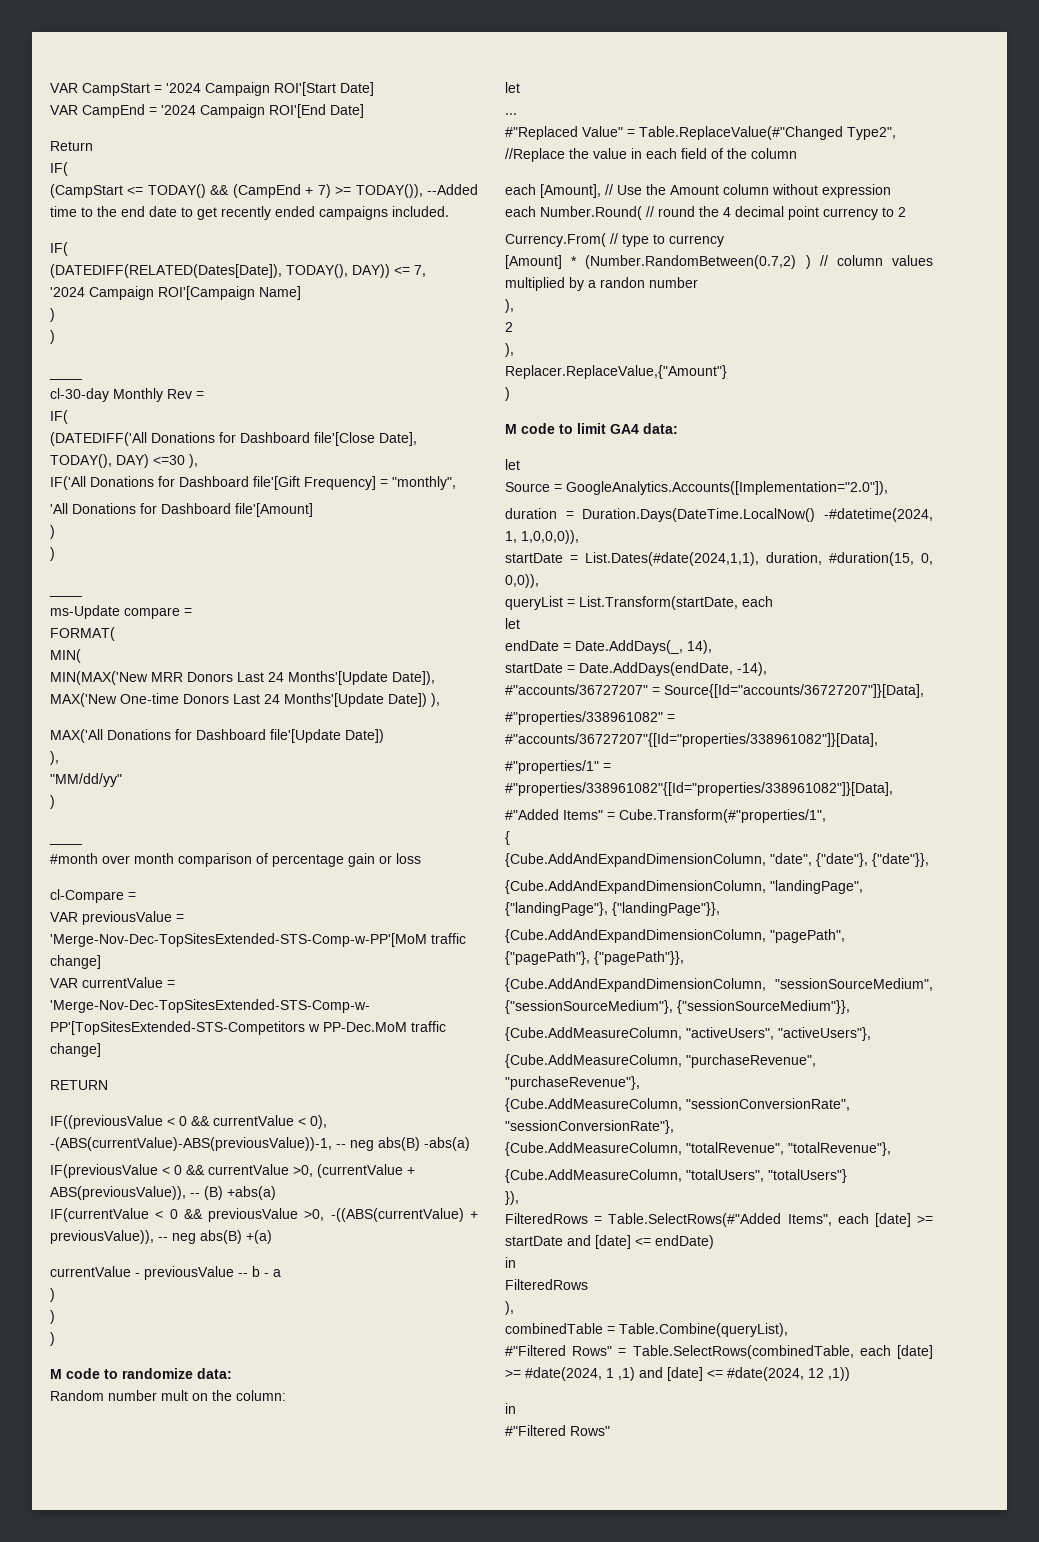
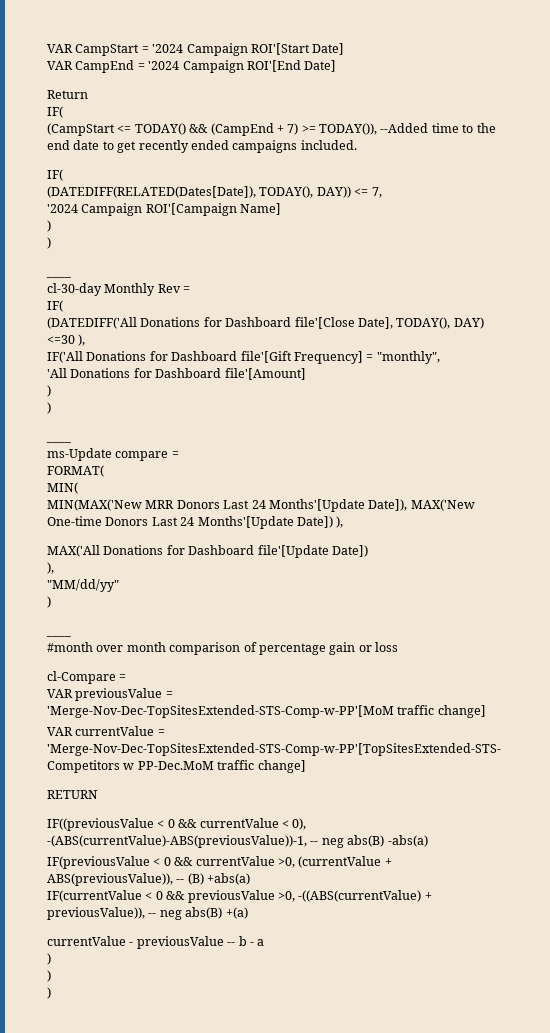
- M code to randomize data:
- Random number mult on the column:
- let
- ...
- #"Replaced Value" = Table.ReplaceValue(#"Changed Type2", //Replace the value in each field of the column
- each [Amount], // Use the Amount column without expression
- each Number.Round( // round the 4 decimal point currency to 2
- Currency.From( // type to currency
- [Amount] * (Number.RandomBetween(0.7,2) ) // column values multiplied by a randon number
- ),
- 2
- ),
- Replacer.ReplaceValue,{"Amount"}
- )
- M code to limit GA4 data:
- let
- Source = GoogleAnalytics.Accounts([Implementation="2.0"]),
- duration = Duration.Days(DateTime.LocalNow() -#datetime(2024, 1, 1,0,0,0)),
- startDate = List.Dates(#date(2024,1,1), duration, #duration(15, 0, 0,0)),
- queryList = List.Transform(startDate, each
- let
- endDate = Date.AddDays(_, 14),
- startDate = Date.AddDays(endDate, -14),
- #"accounts/36727207" = Source{[Id="accounts/36727207"]}[Data],
- #"properties/338961082" = #"accounts/36727207"{[Id="properties/338961082"]}[Data],
- #"properties/1" = #"properties/338961082"{[Id="properties/338961082"]}[Data],
- #"Added Items" = Cube.Transform(#"properties/1",
- {
- {Cube.AddAndExpandDimensionColumn, "date", {"date"}, {"date"}},
- {Cube.AddAndExpandDimensionColumn, "landingPage", {"landingPage"}, {"landingPage"}},
- {Cube.AddAndExpandDimensionColumn, "pagePath", {"pagePath"}, {"pagePath"}},
- {Cube.AddAndExpandDimensionColumn, "sessionSourceMedium", {"sessionSourceMedium"}, {"sessionSourceMedium"}},
- {Cube.AddMeasureColumn, "activeUsers", "activeUsers"},
- {Cube.AddMeasureColumn, "purchaseRevenue", "purchaseRevenue"},
- {Cube.AddMeasureColumn, "sessionConversionRate", "sessionConversionRate"},
- {Cube.AddMeasureColumn, "totalRevenue", "totalRevenue"},
- {Cube.AddMeasureColumn, "totalUsers", "totalUsers"}
- }),
- FilteredRows = Table.SelectRows(#"Added Items", each [date] >= startDate and [date] <= endDate)
- in
- FilteredRows
- ),
- combinedTable = Table.Combine(queryList),
- #"Filtered Rows" = Table.SelectRows(combinedTable, each [date] >= #date(2024, 1 ,1) and [date] <= #date(2024, 12 ,1))
- in
- #"Filtered Rows"

